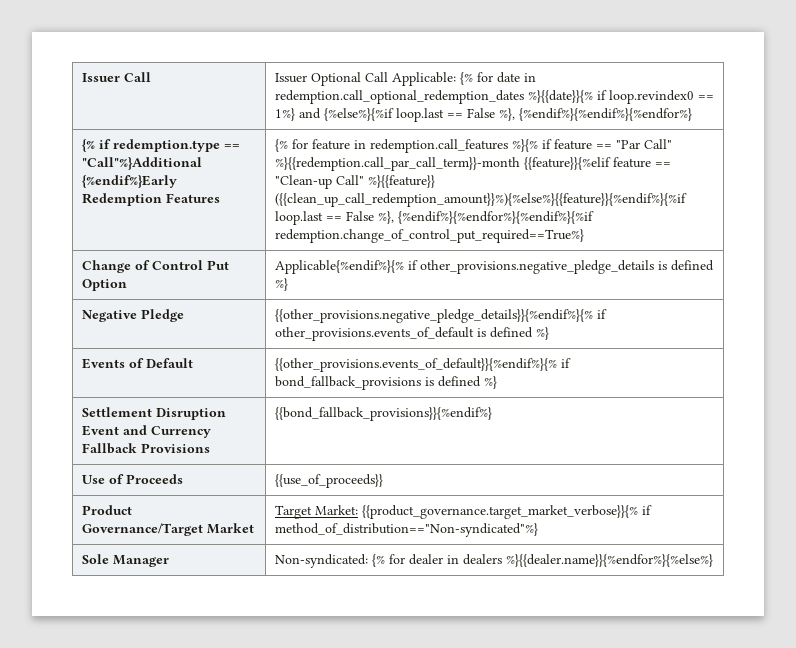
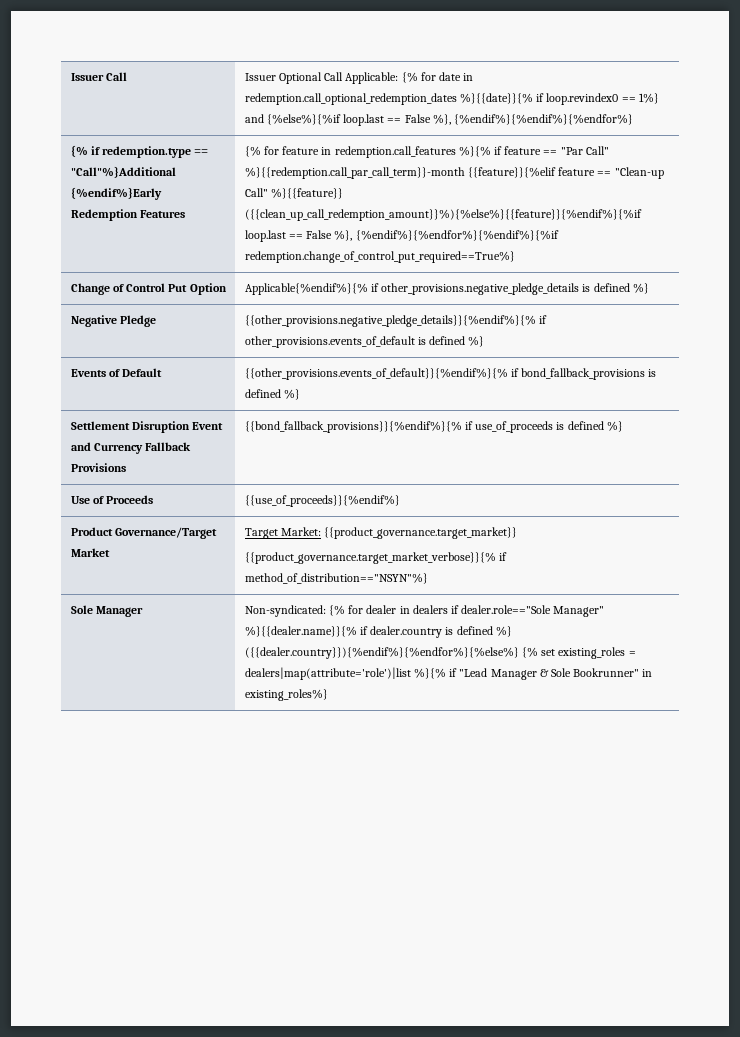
- Settlement Disruption Event and Currency Fallback Provisions | {{bond_fallback_provisions}}{%endif%}
+ Settlement Disruption Event and Currency Fallback Provisions | {{bond_fallback_provisions}}{%endif%}{% if use_of_proceeds is defined %}
- Use of Proceeds | {{use_of_proceeds}}
+ Use of Proceeds | {{use_of_proceeds}}{%endif%}
- Product Governance/Target Market | Target Market: {{product_governance.target_market_verbose}}{% if method_of_distribution=="Non-syndicated"%}
+ Product Governance/Target Market | Target Market: {{product_governance.target_market}}
+ {{product_governance.target_market_verbose}}{% if method_of_distribution=="NSYN"%}
- Sole Manager | Non-syndicated: {% for dealer in dealers %}{{dealer.name}}{%endfor%}{%else%}
+ Sole Manager | Non-syndicated: {% for dealer in dealers if dealer.role=="Sole Manager" %}{{dealer.name}}{% if dealer.country is defined %} ({{dealer.country}}){%endif%}{%endfor%}{%else%} {% set existing_roles = dealers|map(attribute='role')|list %}{% if "Lead Manager & Sole Bookrunner" in existing_roles%}

